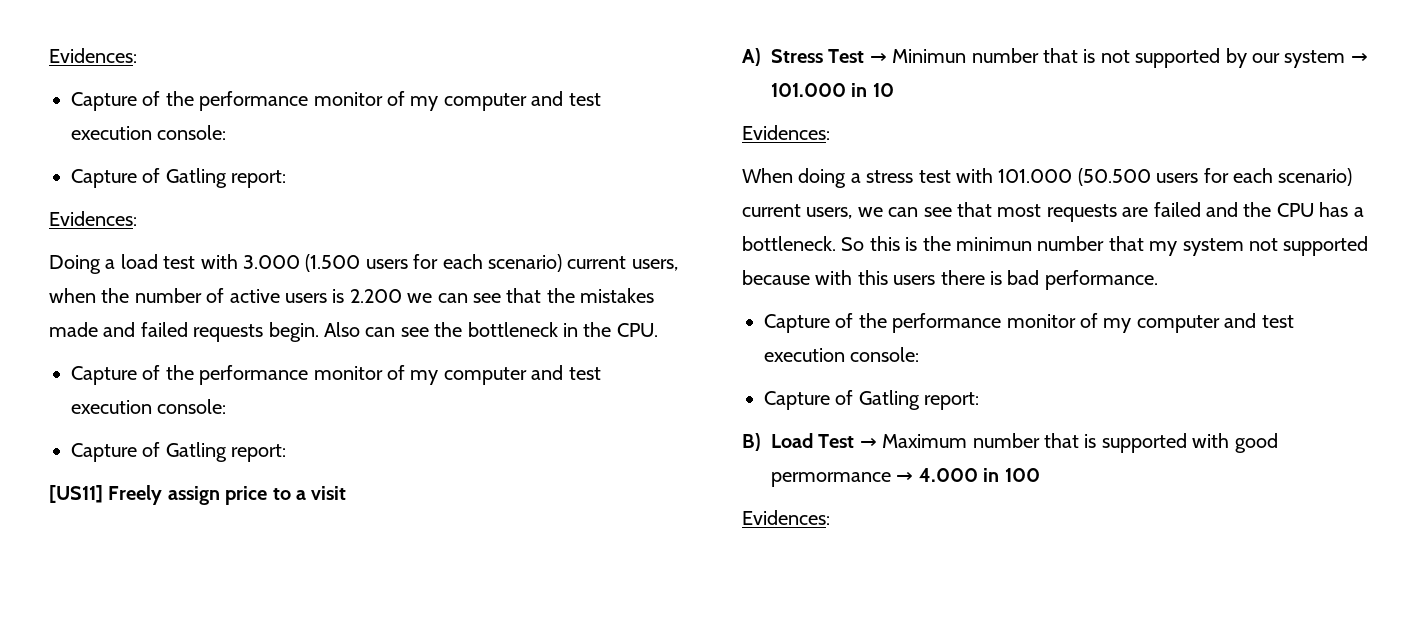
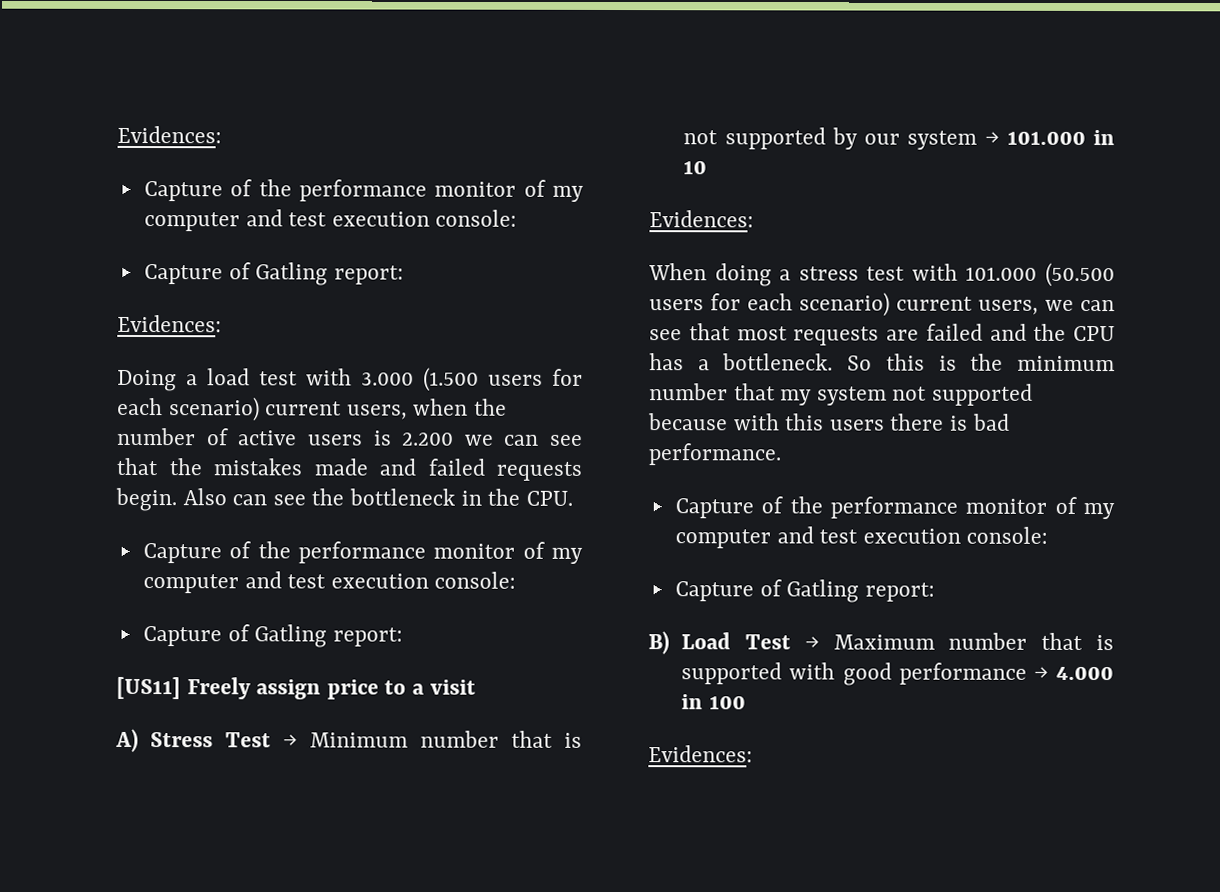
- A) Stress Test → Minimun number that is not supported by our system → 101.000 in 10
+ A) Stress Test → Minimum number that is not supported by our system → 101.000 in 10
- So this is the minimun number that my system not supported because with this users there is bad performance.
+ So this is the minimum number that my system not supported because with this users there is bad performance.
- B) Load Test → Maximum number that is supported with good permormance → 4.000 in 100
+ B) Load Test → Maximum number that is supported with good performance → 4.000 in 100

